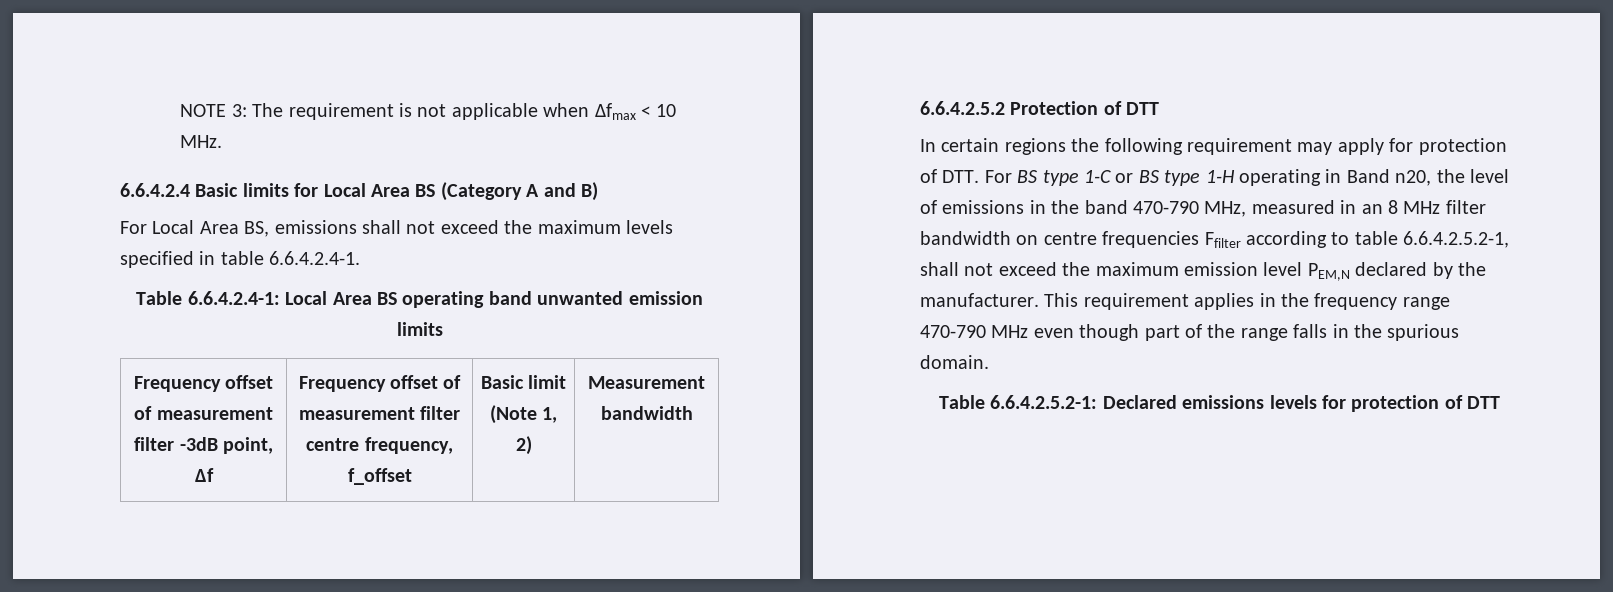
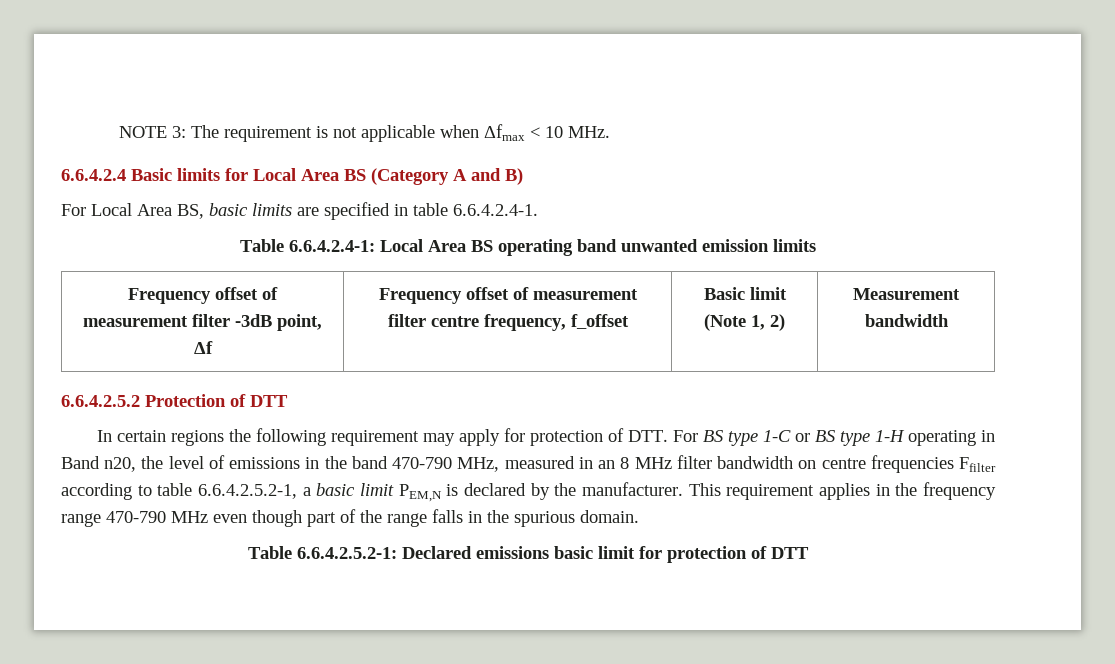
- For Local Area BS, emissions shall not exceed the maximum levels specified in table 6.6.4.2.4-1.
+ For Local Area BS, basic limits are specified in table 6.6.4.2.4-1.
- In certain regions the following requirement may apply for protection of DTT. For BS type 1-C or BS type 1-H operating in Band n20, the level of emissions in the band 470-790 MHz, measured in an 8 MHz filter bandwidth on centre frequencies Ffilter according to table 6.6.4.2.5.2-1, shall not exceed the maximum emission level PEM,N declared by the manufacturer.
+ In certain regions the following requirement may apply for protection of DTT. For BS type 1-C or BS type 1-H operating in Band n20, the level of emissions in the band 470-790 MHz, measured in an 8 MHz filter bandwidth on centre frequencies Ffilter according to table 6.6.4.2.5.2-1, a basic limit PEM,N is declared by the manufacturer.
- Table 6.6.4.2.5.2-1: Declared emissions levels for protection of DTT
+ Table 6.6.4.2.5.2-1: Declared emissions basic limit for protection of DTT

